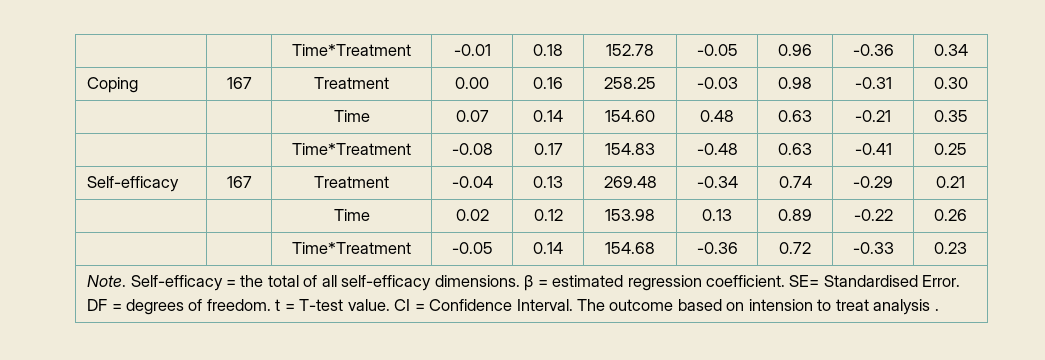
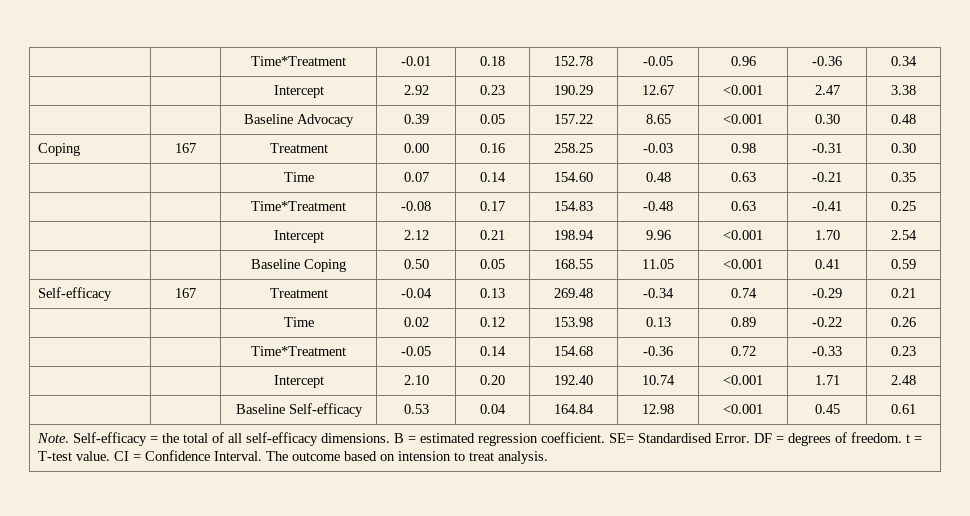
+ | | Intercept | 2.92 | 0.23 | 190.29 | 12.67 | <0.001 | 2.47 | 3.38
+ | | Baseline Advocacy | 0.39 | 0.05 | 157.22 | 8.65 | <0.001 | 0.30 | 0.48
+ | | Intercept | 2.12 | 0.21 | 198.94 | 9.96 | <0.001 | 1.70 | 2.54
+ | | Baseline Coping | 0.50 | 0.05 | 168.55 | 11.05 | <0.001 | 0.41 | 0.59
+ | | Intercept | 2.10 | 0.20 | 192.40 | 10.74 | <0.001 | 1.71 | 2.48
+ | | Baseline Self-efficacy | 0.53 | 0.04 | 164.84 | 12.98 | <0.001 | 0.45 | 0.61
- Note. Self-efficacy = the total of all self-efficacy dimensions. β = estimated regression coefficient. SE= Standardised Error. DF = degrees of freedom. t = T-test value. CI = Confidence Interval. The outcome based on intension to treat analysis .
+ Note. Self-efficacy = the total of all self-efficacy dimensions. B = estimated regression coefficient. SE= Standardised Error. DF = degrees of freedom. t = T-test value. CI = Confidence Interval. The outcome based on intension to treat analysis.

